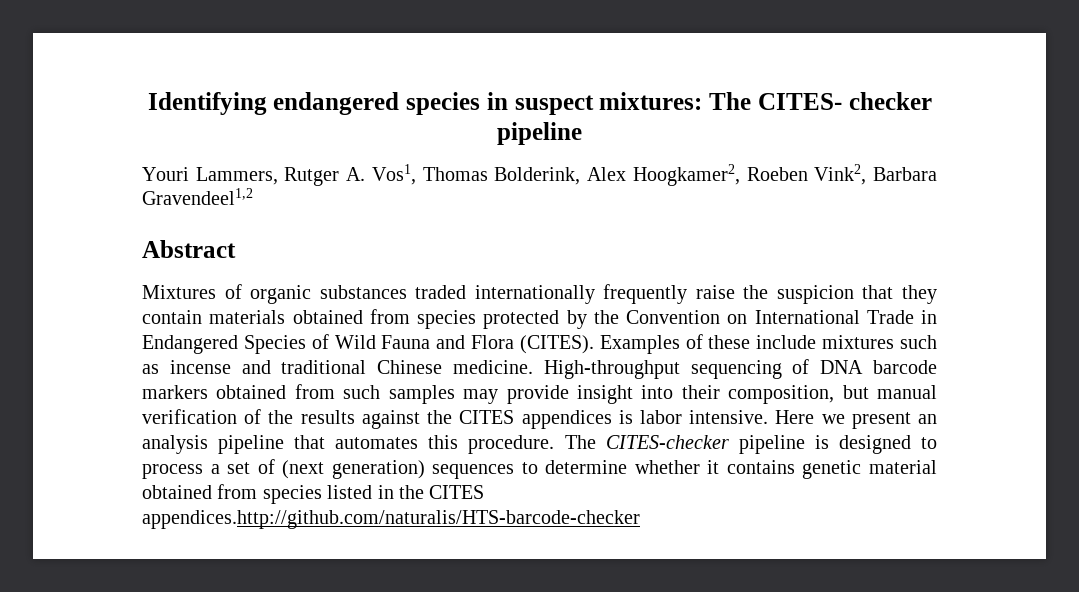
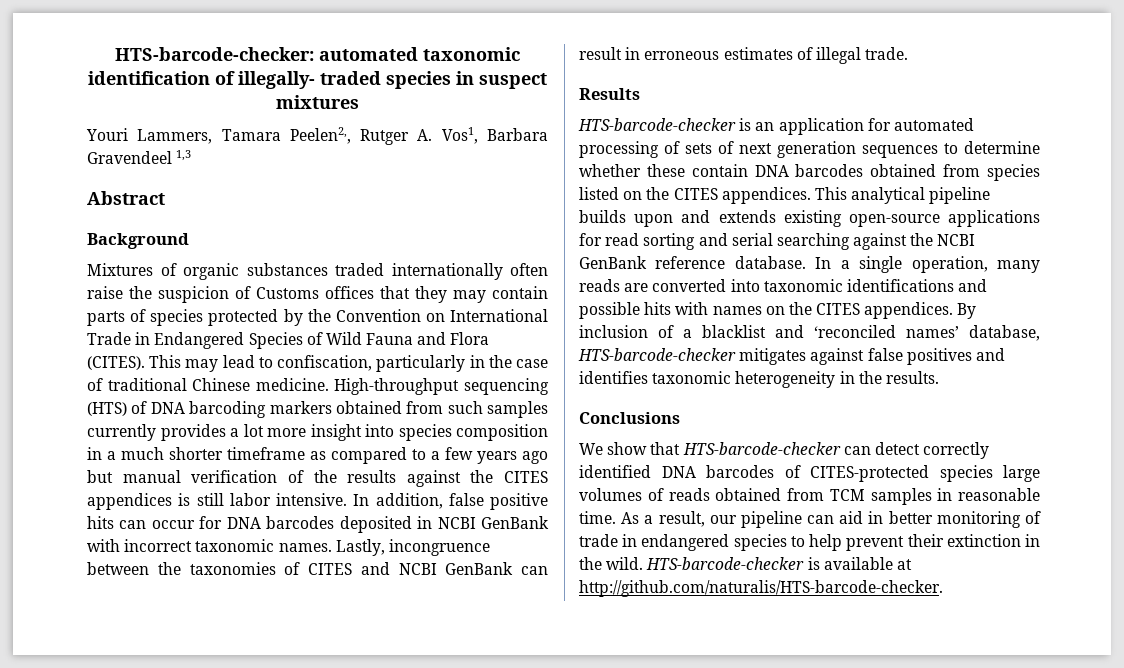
- Identifying endangered species in suspect mixtures: The CITES- checker pipeline
+ HTS-barcode-checker: automated taxonomic identification of illegally- traded species in suspect mixtures
- Youri Lammers, Rutger A. Vos1, Thomas Bolderink, Alex Hoogkamer2, Roeben Vink2, Barbara Gravendeel1,2
+ Youri Lammers, Tamara Peelen2,, Rutger A. Vos1, Barbara Gravendeel 1,3
+ Background
- Mixtures of organic substances traded internationally frequently raise the suspicion that they contain materials obtained from species protected by the Convention on International Trade in Endangered Species of Wild Fauna and Flora (CITES).
+ Mixtures of organic substances traded internationally often raise the suspicion of Customs offices that they may contain parts of species protected by the Convention on International Trade in Endangered Species of Wild Fauna and Flora (CITES).
- Examples of these include mixtures such as incense and traditional Chinese medicine.
+ This may lead to confiscation, particularly in the case of traditional Chinese medicine.
- High-throughput sequencing of DNA barcode markers obtained from such samples may provide insight into their composition, but manual verification of the results against the CITES appendices is labor intensive.
+ High-throughput sequencing (HTS) of DNA barcoding markers obtained from such samples currently provides a lot more insight into species composition in a much shorter timeframe as compared to a few years ago but manual verification of the results against the CITES appendices is still labor intensive.
- Here we present an analysis pipeline that automates this procedure. The CITES-checker pipeline is designed to process a set of (next generation) sequences to determine whether it contains genetic material obtained from species listed in the CITES appendices.http://github.com/naturalis/HTS-barcode-checker
+ In addition, false positive hits can occur for DNA barcodes deposited in NCBI GenBank with incorrect taxonomic names. Lastly, incongruence between the taxonomies of CITES and NCBI GenBank can result in erroneous estimates of illegal trade.
+ Results
+ HTS-barcode-checker is an application for automated processing of sets of next generation sequences to determine whether these contain DNA barcodes obtained from species listed on the CITES appendices. This analytical pipeline builds upon and extends existing open-source applications for read sorting and serial searching against the NCBI GenBank reference database. In a single operation, many reads are converted into taxonomic identifications and possible hits with names on the CITES appendices. By inclusion of a blacklist and ‘reconciled names’ database, HTS-barcode-checker mitigates against false positives and identifies taxonomic heterogeneity in the results.
+ Conclusions
+ We show that HTS-barcode-checker can detect correctly identified DNA barcodes of CITES-protected species large volumes of reads obtained from TCM samples in reasonable time. As a result, our pipeline can aid in better monitoring of trade in endangered species to help prevent their extinction in the wild. HTS-barcode-checker is available at http://github.com/naturalis/HTS-barcode-checker.

